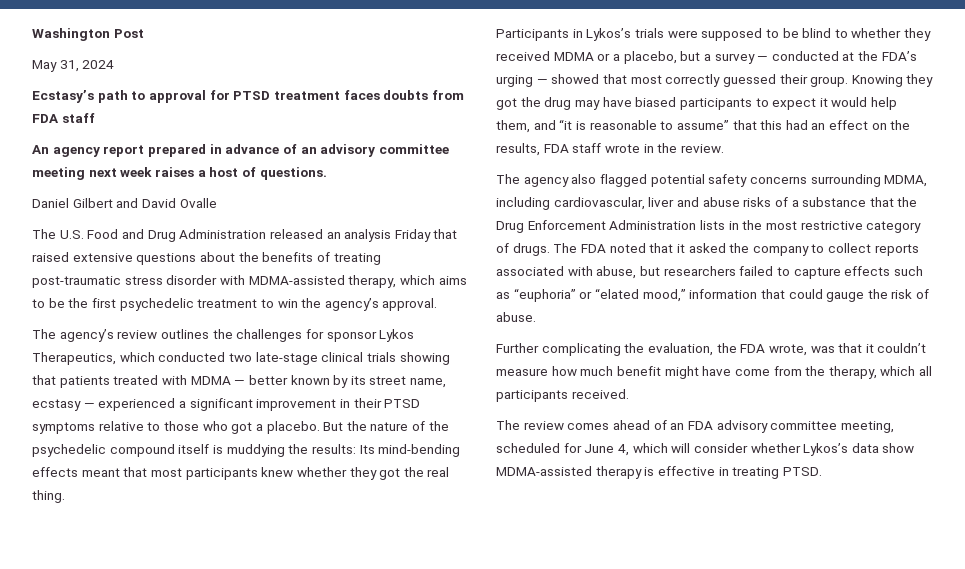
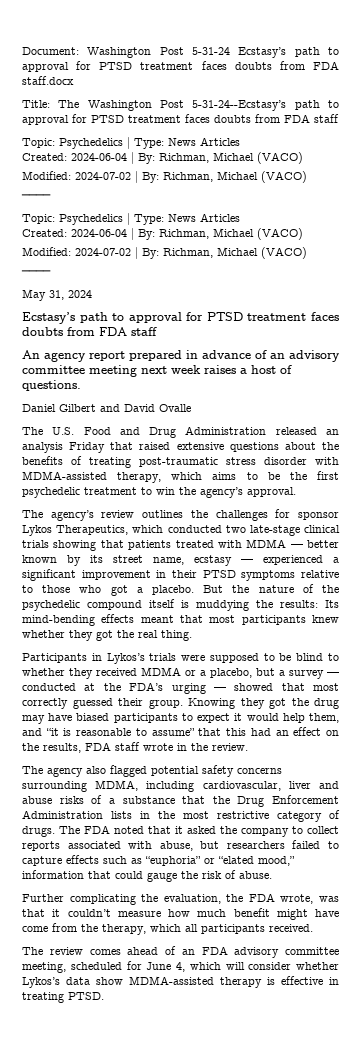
- Washington Post
+ Document: Washington Post 5-31-24 Ecstasy’s path to approval for PTSD treatment faces doubts from FDA staff.docx
+ Title: The Washington Post 5-31-24--Ecstasy’s path to approval for PTSD treatment faces doubts from FDA staff
+ Topic: Psychedelics | Type: News Articles
+ Created: 2024-06-04 | By: Richman, Michael (VACO)
+ Modified: 2024-07-02 | By: Richman, Michael (VACO)
+ ────
+ Topic: Psychedelics | Type: News Articles
+ Created: 2024-06-04 | By: Richman, Michael (VACO)
+ Modified: 2024-07-02 | By: Richman, Michael (VACO)
+ ────

